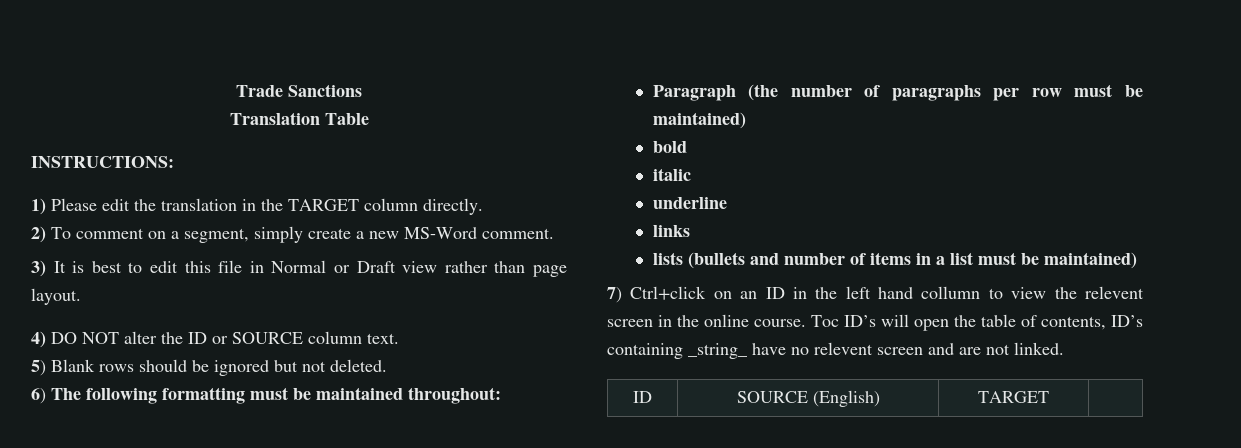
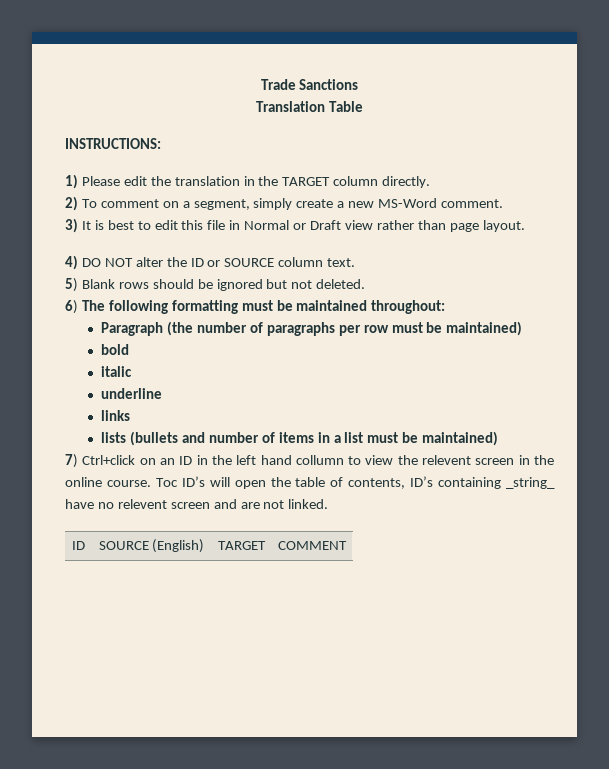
- ID | SOURCE (English) | TARGET |
+ ID | SOURCE (English) | TARGET | COMMENT

